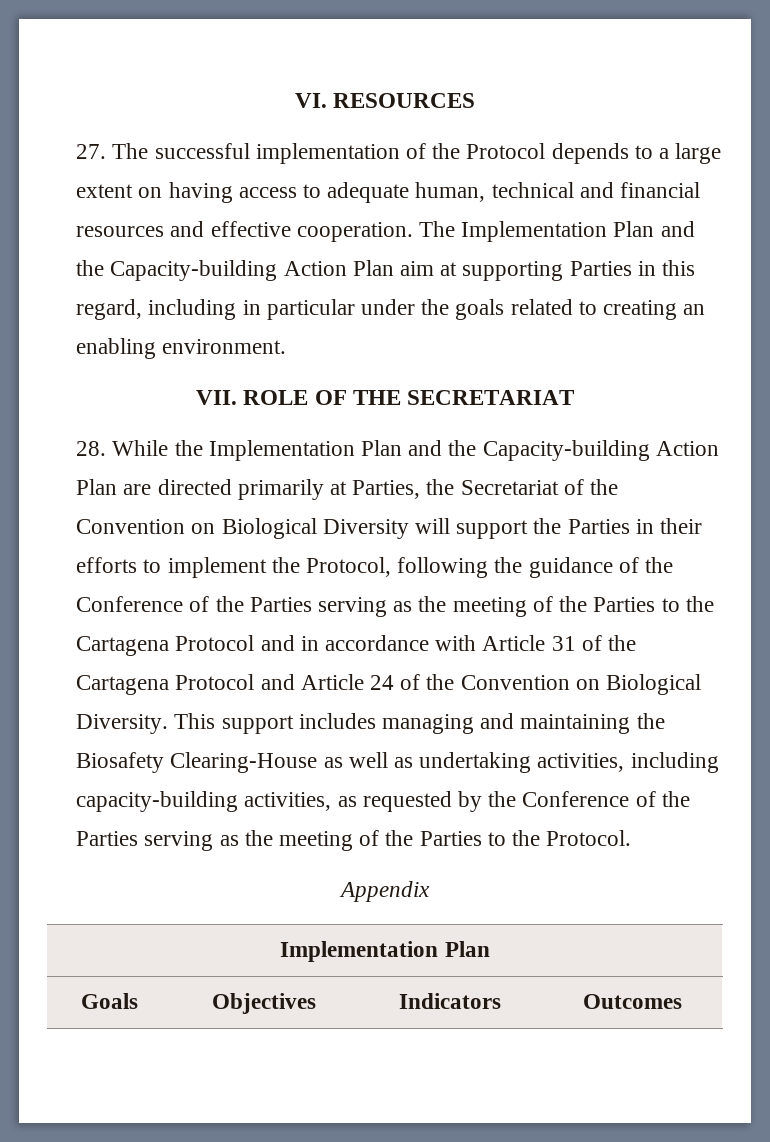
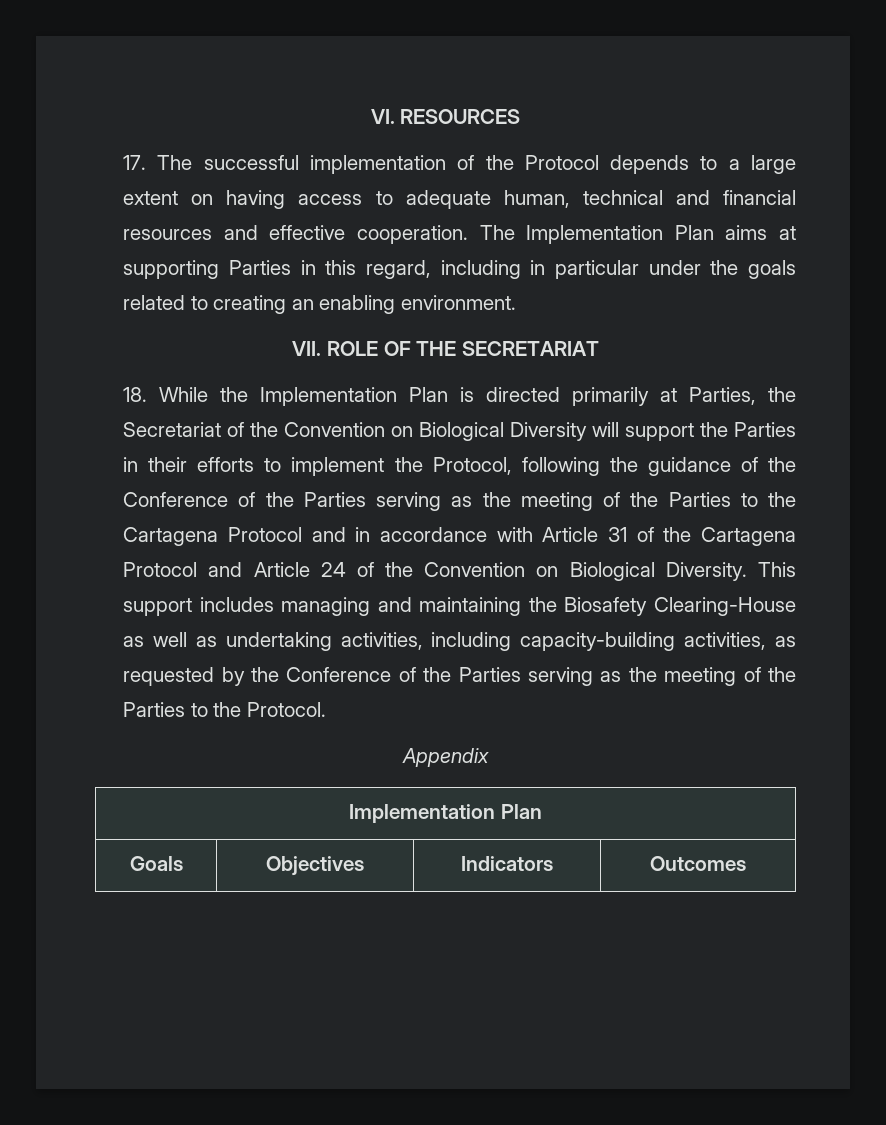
- 27. The successful implementation of the Protocol depends to a large extent on having access to adequate human, technical and financial resources and effective cooperation.
+ 17. The successful implementation of the Protocol depends to a large extent on having access to adequate human, technical and financial resources and effective cooperation.
- The Implementation Plan and the Capacity-building Action Plan aim at supporting Parties in this regard, including in particular under the goals related to creating an enabling environment.
+ The Implementation Plan aims at supporting Parties in this regard, including in particular under the goals related to creating an enabling environment.
- 28. While the Implementation Plan and the Capacity-building Action Plan are directed primarily at Parties, the Secretariat of the Convention on Biological Diversity will support the Parties in their efforts to implement the Protocol, following the guidance of the Conference of the Parties serving as the meeting of the Parties to the Cartagena Protocol and in accordance with Article 31 of the Cartagena Protocol and Article 24 of the Convention on Biological Diversity.
+ 18. While the Implementation Plan is directed primarily at Parties, the Secretariat of the Convention on Biological Diversity will support the Parties in their efforts to implement the Protocol, following the guidance of the Conference of the Parties serving as the meeting of the Parties to the Cartagena Protocol and in accordance with Article 31 of the Cartagena Protocol and Article 24 of the Convention on Biological Diversity.

